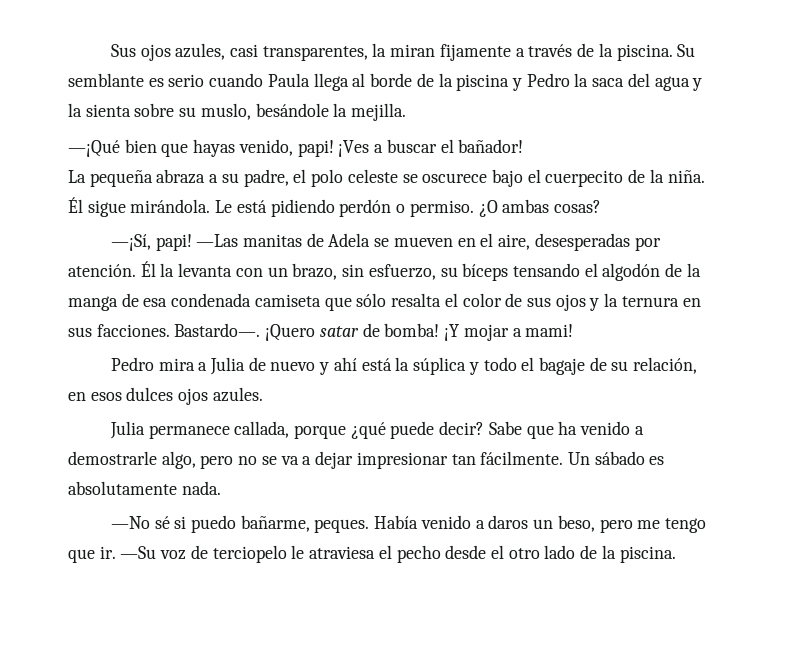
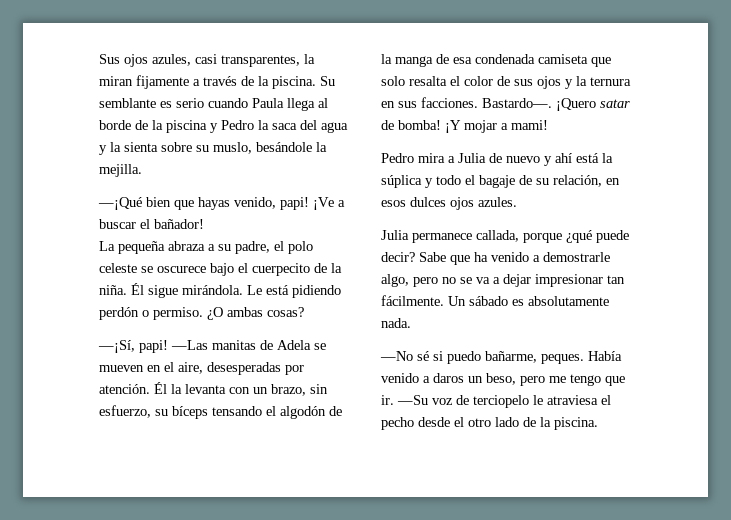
- ¡Ves a buscar el bañador!
+ ¡Ve a buscar el bañador!
- Él la levanta con un brazo, sin esfuerzo, su bíceps tensando el algodón de la manga de esa condenada camiseta que sólo resalta el color de sus ojos y la ternura en sus facciones.
+ Él la levanta con un brazo, sin esfuerzo, su bíceps tensando el algodón de la manga de esa condenada camiseta que solo resalta el color de sus ojos y la ternura en sus facciones.

